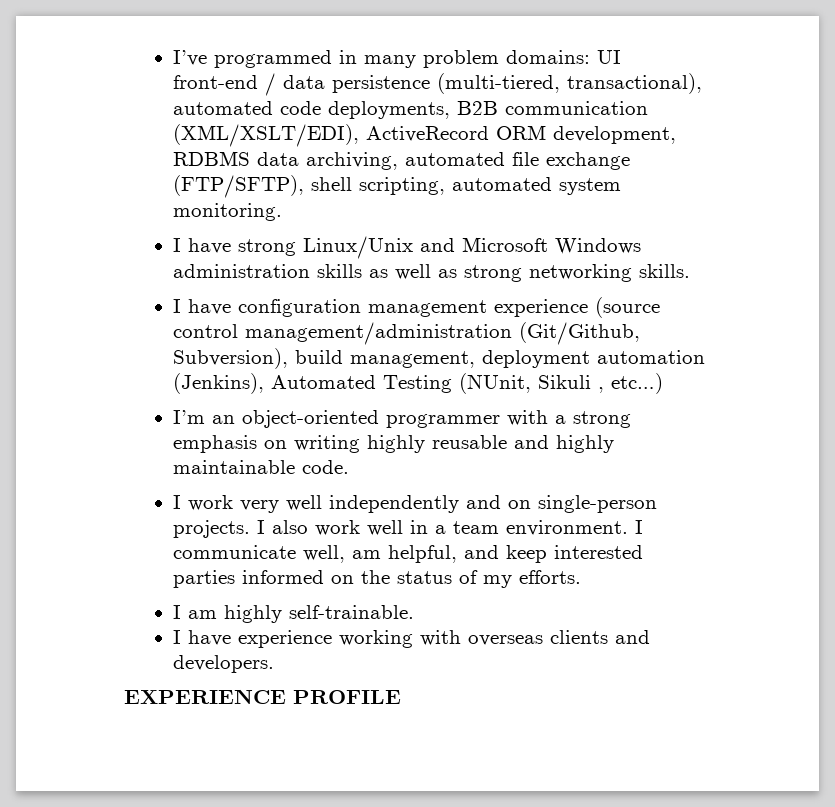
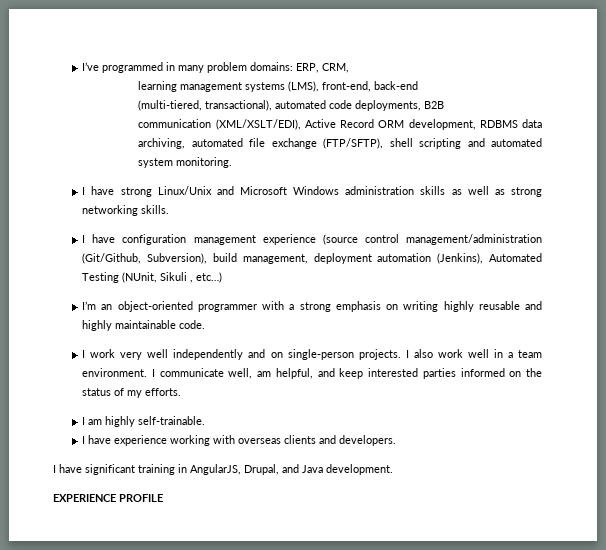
- I’ve programmed in many problem domains: UI front-end / data persistence (multi-tiered, transactional), automated code deployments, B2B communication (XML/XSLT/EDI), ActiveRecord ORM development, RDBMS data archiving, automated file exchange (FTP/SFTP), shell scripting, automated system monitoring.
+ I’ve programmed in many problem domains: ERP, CRM,
+ learning management systems (LMS), front-end, back-end
+ (multi-tiered, transactional), automated code deployments, B2B
+ communication (XML/XSLT/EDI), Active Record ORM development, RDBMS data archiving, automated file exchange (FTP/SFTP), shell scripting and automated system monitoring.
+ I have significant training in AngularJS, Drupal, and Java development.

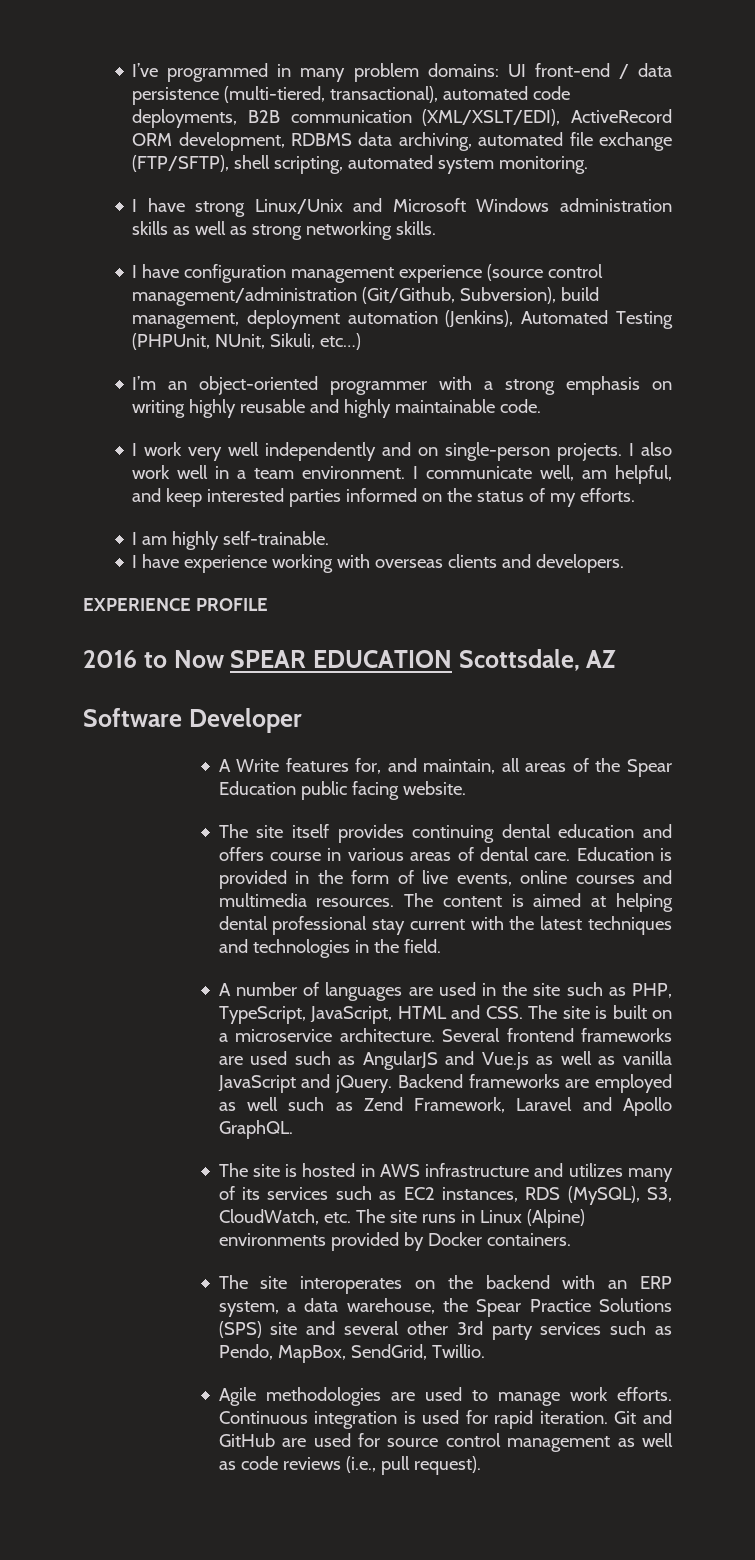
- I’ve programmed in many problem domains: ERP, CRM,
- learning management systems (LMS), front-end, back-end
- (multi-tiered, transactional), automated code deployments, B2B
- communication (XML/XSLT/EDI), Active Record ORM development, RDBMS data archiving, automated file exchange (FTP/SFTP), shell scripting and automated system monitoring.
+ I’ve programmed in many problem domains: UI front-end / data persistence (multi-tiered, transactional), automated code deployments, B2B communication (XML/XSLT/EDI), ActiveRecord ORM development, RDBMS data archiving, automated file exchange (FTP/SFTP), shell scripting, automated system monitoring.
- I have configuration management experience (source control management/administration (Git/Github, Subversion), build management, deployment automation (Jenkins), Automated Testing (NUnit, Sikuli , etc…)
+ I have configuration management experience (source control management/administration (Git/Github, Subversion), build management, deployment automation (Jenkins), Automated Testing (PHPUnit, NUnit, Sikuli, etc…)
- I have significant training in AngularJS, Drupal, and Java development.
  EXPERIENCE PROFILE
+ 2016 to Now SPEAR EDUCATION Scottsdale, AZ
+ Software Developer
+ A Write features for, and maintain, all areas of the Spear Education public facing website.
+ The site itself provides continuing dental education and offers course in various areas of dental care. Education is provided in the form of live events, online courses and multimedia resources. The content is aimed at helping dental professional stay current with the latest techniques and technologies in the field.
+ A number of languages are used in the site such as PHP, TypeScript, JavaScript, HTML and CSS. The site is built on a microservice architecture. Several frontend frameworks are used such as AngularJS and Vue.js as well as vanilla JavaScript and jQuery. Backend frameworks are employed as well such as Zend Framework, Laravel and Apollo GraphQL.
+ The site is hosted in AWS infrastructure and utilizes many of its services such as EC2 instances, RDS (MySQL), S3, CloudWatch, etc. The site runs in Linux (Alpine) environments provided by Docker containers.
+ The site interoperates on the backend with an ERP system, a data warehouse, the Spear Practice Solutions (SPS) site and several other 3rd party services such as Pendo, MapBox, SendGrid, Twillio.
+ Agile methodologies are used to manage work efforts. Continuous integration is used for rapid iteration. Git and GitHub are used for source control management as well as code reviews (i.e., pull request).

